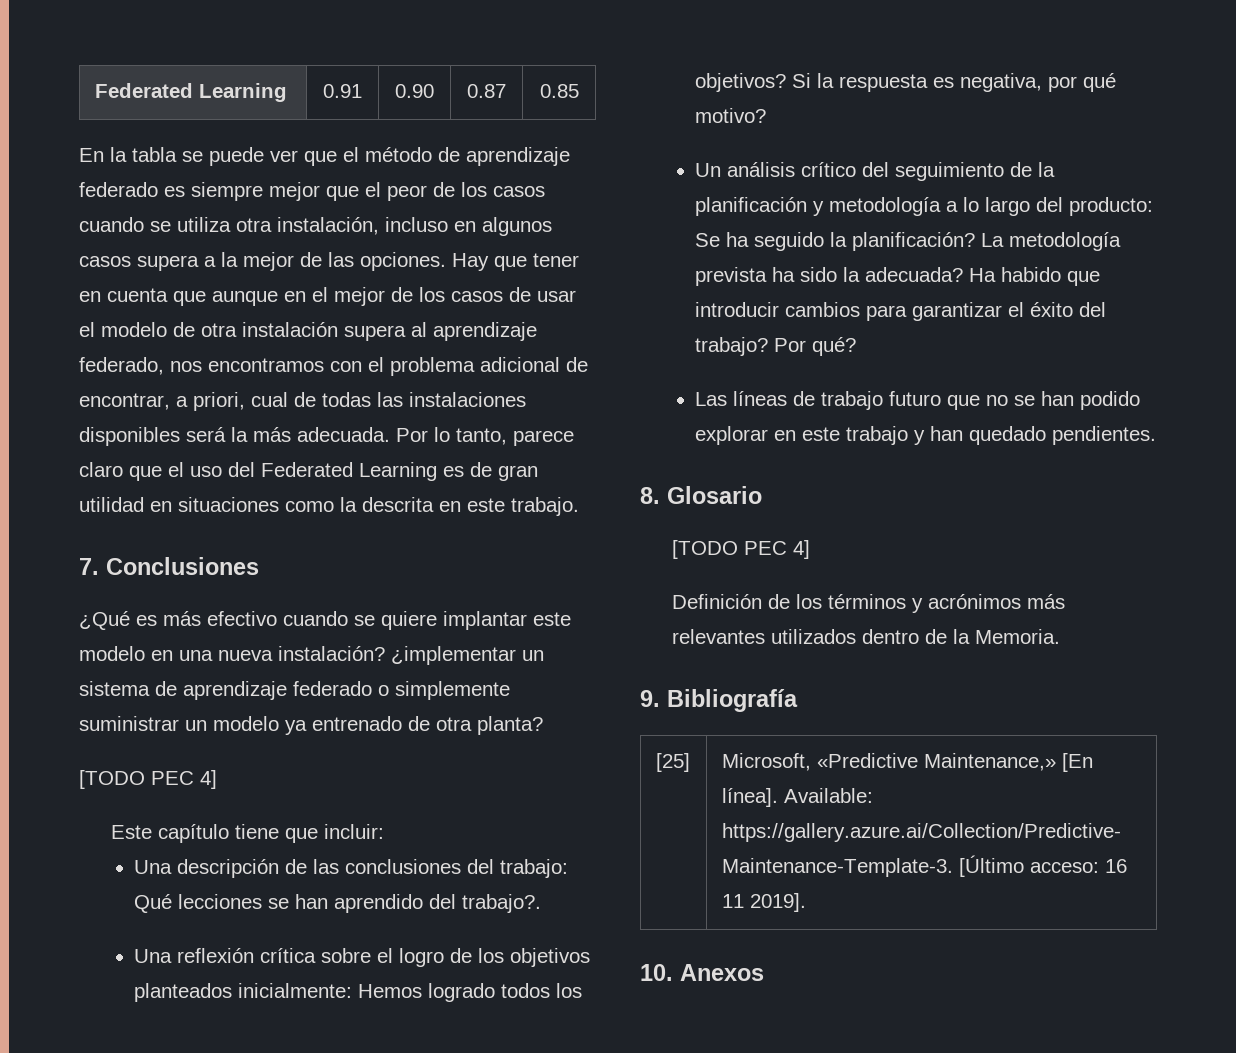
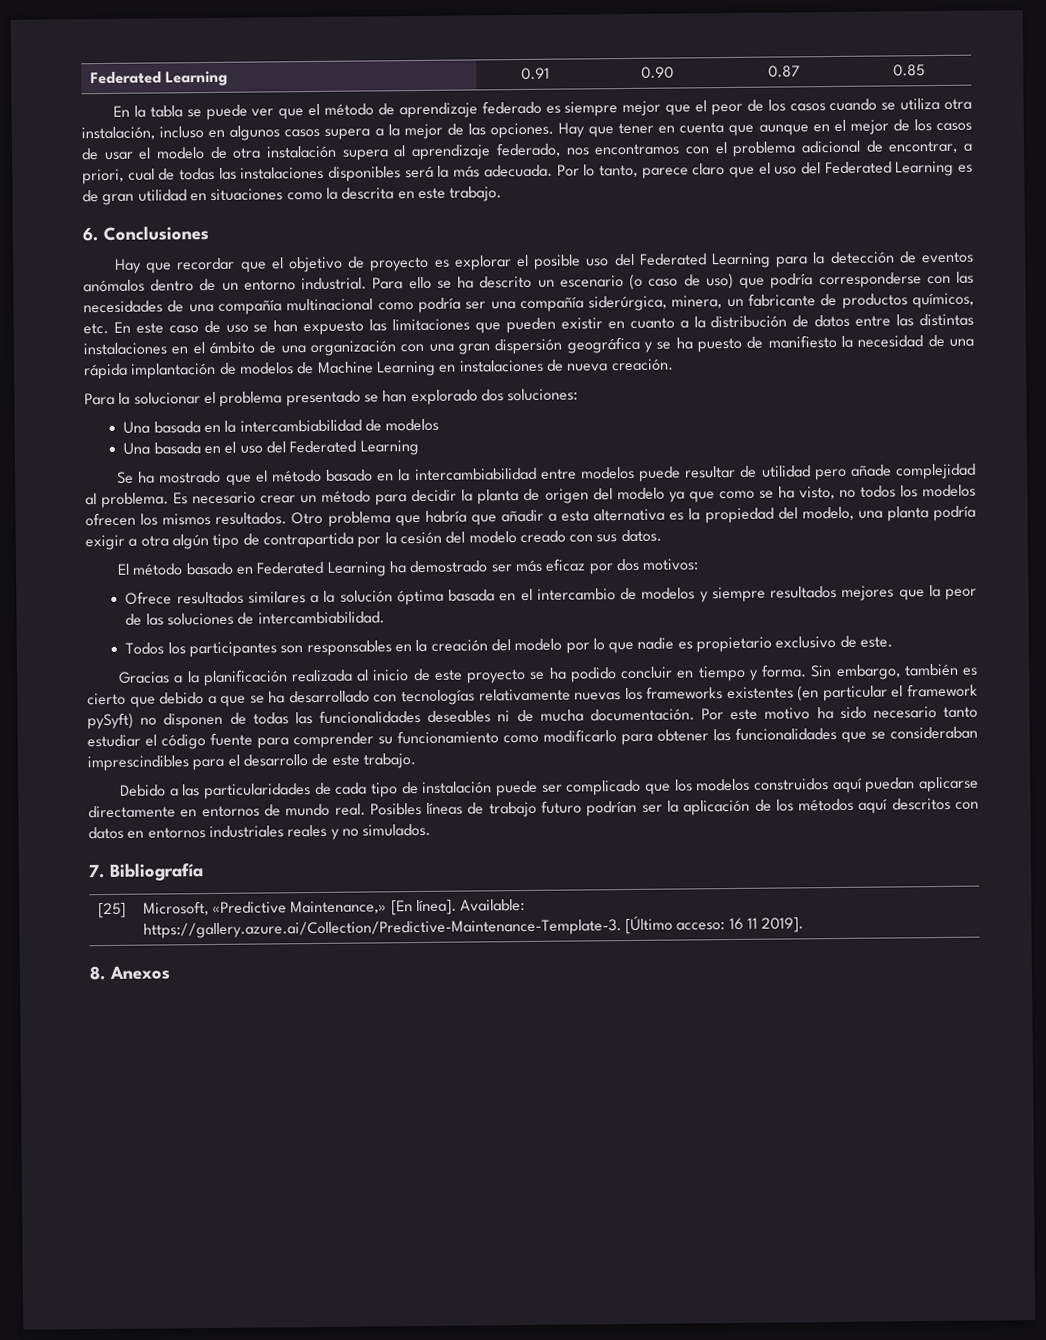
- 7. Conclusiones
+ 6. Conclusiones
- ¿Qué es más efectivo cuando se quiere implantar este modelo en una nueva instalación? ¿implementar un sistema de aprendizaje federado o simplemente suministrar un modelo ya entrenado de otra planta?
- [TODO PEC 4]
- Este capítulo tiene que incluir:
- Una descripción de las conclusiones del trabajo: Qué lecciones se han aprendido del trabajo?.
- Una reflexión crítica sobre el logro de los objetivos planteados inicialmente: Hemos logrado todos los objetivos? Si la respuesta es negativa, por qué motivo?
- Un análisis crítico del seguimiento de la planificación y metodología a lo largo del producto: Se ha seguido la planificación? La metodología prevista ha sido la adecuada? Ha habido que introducir cambios para garantizar el éxito del trabajo? Por qué?
- Las líneas de trabajo futuro que no se han podido explorar en este trabajo y han quedado pendientes.
- 8. Glosario
- [TODO PEC 4]
- Definición de los términos y acrónimos más relevantes utilizados dentro de la Memoria.
- 9. Bibliografía
+ Hay que recordar que el objetivo de proyecto es explorar el posible uso del Federated Learning para la detección de eventos anómalos dentro de un entorno industrial. Para ello se ha descrito un escenario (o caso de uso) que podría corresponderse con las necesidades de una compañía multinacional como podría ser una compañía siderúrgica, minera, un fabricante de productos químicos, etc. En este caso de uso se han expuesto las limitaciones que pueden existir en cuanto a la distribución de datos entre las distintas instalaciones en el ámbito de una organización con una gran dispersión geográfica y se ha puesto de manifiesto la necesidad de una rápida implantación de modelos de Machine Learning en instalaciones de nueva creación.
+ Para la solucionar el problema presentado se han explorado dos soluciones:
+ Una basada en la intercambiabilidad de modelos
+ Una basada en el uso del Federated Learning
+ Se ha mostrado que el método basado en la intercambiabilidad entre modelos puede resultar de utilidad pero añade complejidad al problema. Es necesario crear un método para decidir la planta de origen del modelo ya que como se ha visto, no todos los modelos ofrecen los mismos resultados. Otro problema que habría que añadir a esta alternativa es la propiedad del modelo, una planta podría exigir a otra algún tipo de contrapartida por la cesión del modelo creado con sus datos.
+ El método basado en Federated Learning ha demostrado ser más eficaz por dos motivos:
+ Ofrece resultados similares a la solución óptima basada en el intercambio de modelos y siempre resultados mejores que la peor de las soluciones de intercambiabilidad.
+ Todos los participantes son responsables en la creación del modelo por lo que nadie es propietario exclusivo de este.
+ Gracias a la planificación realizada al inicio de este proyecto se ha podido concluir en tiempo y forma. Sin embargo, también es cierto que debido a que se ha desarrollado con tecnologías relativamente nuevas los frameworks existentes (en particular el framework pySyft) no disponen de todas las funcionalidades deseables ni de mucha documentación. Por este motivo ha sido necesario tanto estudiar el código fuente para comprender su funcionamiento como modificarlo para obtener las funcionalidades que se consideraban imprescindibles para el desarrollo de este trabajo.
+ Debido a las particularidades de cada tipo de instalación puede ser complicado que los modelos construidos aquí puedan aplicarse directamente en entornos de mundo real. Posibles líneas de trabajo futuro podrían ser la aplicación de los métodos aquí descritos con datos en entornos industriales reales y no simulados.
+ 7. Bibliografía
- 10. Anexos
+ 8. Anexos

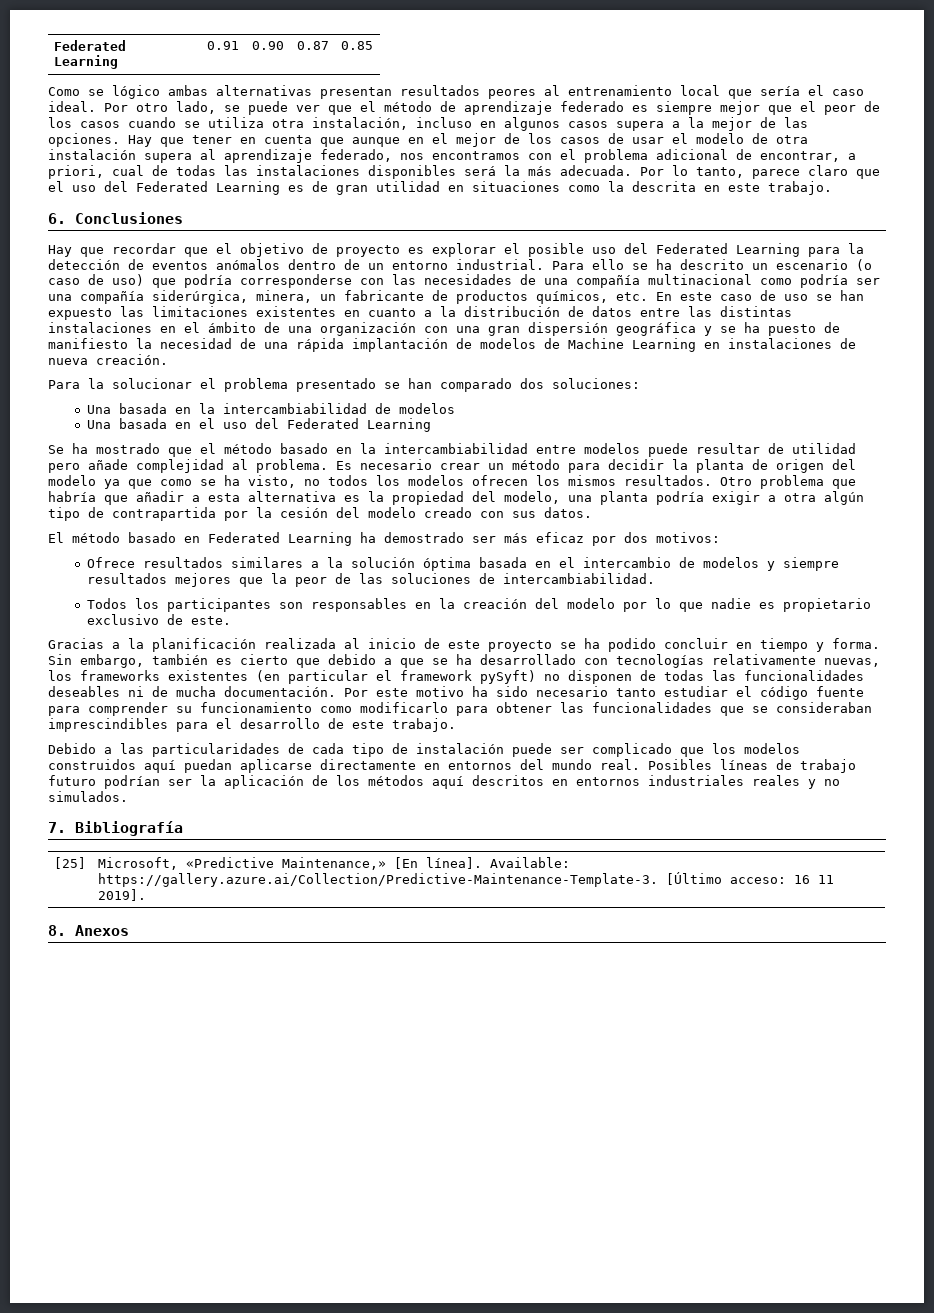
- En la tabla se puede ver que el método de aprendizaje federado es siempre mejor que el peor de los casos cuando se utiliza otra instalación, incluso en algunos casos supera a la mejor de las opciones.
+ Como se lógico ambas alternativas presentan resultados peores al entrenamiento local que sería el caso ideal. Por otro lado, se puede ver que el método de aprendizaje federado es siempre mejor que el peor de los casos cuando se utiliza otra instalación, incluso en algunos casos supera a la mejor de las opciones.
- Para ello se ha descrito un escenario (o caso de uso) que podría corresponderse con las necesidades de una compañía multinacional como podría ser una compañía siderúrgica, minera, un fabricante de productos químicos, etc. En este caso de uso se han expuesto las limitaciones que pueden existir en cuanto a la distribución de datos entre las distintas instalaciones en el ámbito de una organización con una gran dispersión geográfica y se ha puesto de manifiesto la necesidad de una rápida implantación de modelos de Machine Learning en instalaciones de nueva creación.
+ Para ello se ha descrito un escenario (o caso de uso) que podría corresponderse con las necesidades de una compañía multinacional como podría ser una compañía siderúrgica, minera, un fabricante de productos químicos, etc. En este caso de uso se han expuesto las limitaciones existentes en cuanto a la distribución de datos entre las distintas instalaciones en el ámbito de una organización con una gran dispersión geográfica y se ha puesto de manifiesto la necesidad de una rápida implantación de modelos de Machine Learning en instalaciones de nueva creación.
- Para la solucionar el problema presentado se han explorado dos soluciones:
+ Para la solucionar el problema presentado se han comparado dos soluciones:
- Sin embargo, también es cierto que debido a que se ha desarrollado con tecnologías relativamente nuevas los frameworks existentes (en particular el framework pySyft) no disponen de todas las funcionalidades deseables ni de mucha documentación.
+ Sin embargo, también es cierto que debido a que se ha desarrollado con tecnologías relativamente nuevas, los frameworks existentes (en particular el framework pySyft) no disponen de todas las funcionalidades deseables ni de mucha documentación.
- Debido a las particularidades de cada tipo de instalación puede ser complicado que los modelos construidos aquí puedan aplicarse directamente en entornos de mundo real.
+ Debido a las particularidades de cada tipo de instalación puede ser complicado que los modelos construidos aquí puedan aplicarse directamente en entornos del mundo real.
- Posibles líneas de trabajo futuro podrían ser la aplicación de los métodos aquí descritos con datos en entornos industriales reales y no simulados.
+ Posibles líneas de trabajo futuro podrían ser la aplicación de los métodos aquí descritos en entornos industriales reales y no simulados.

